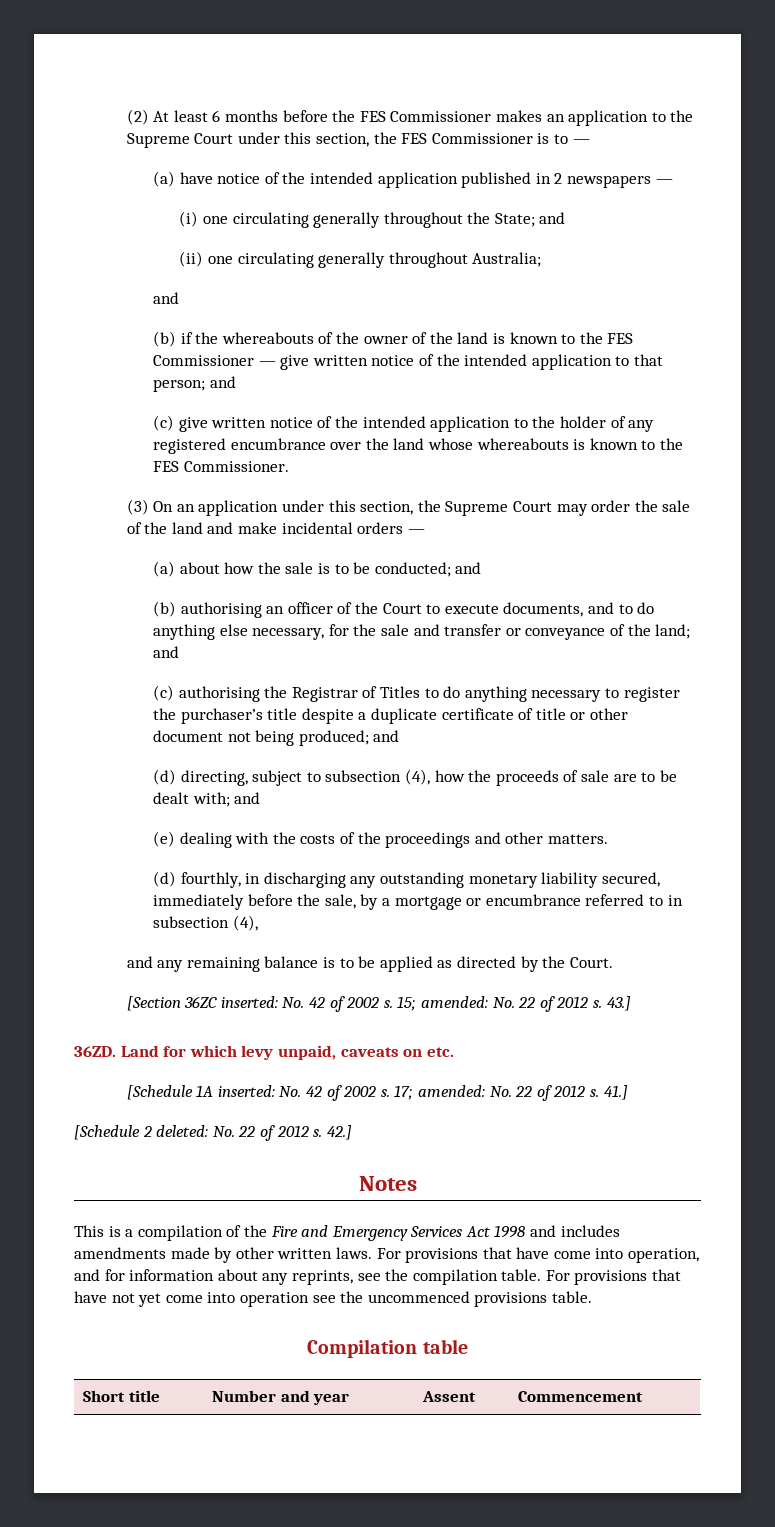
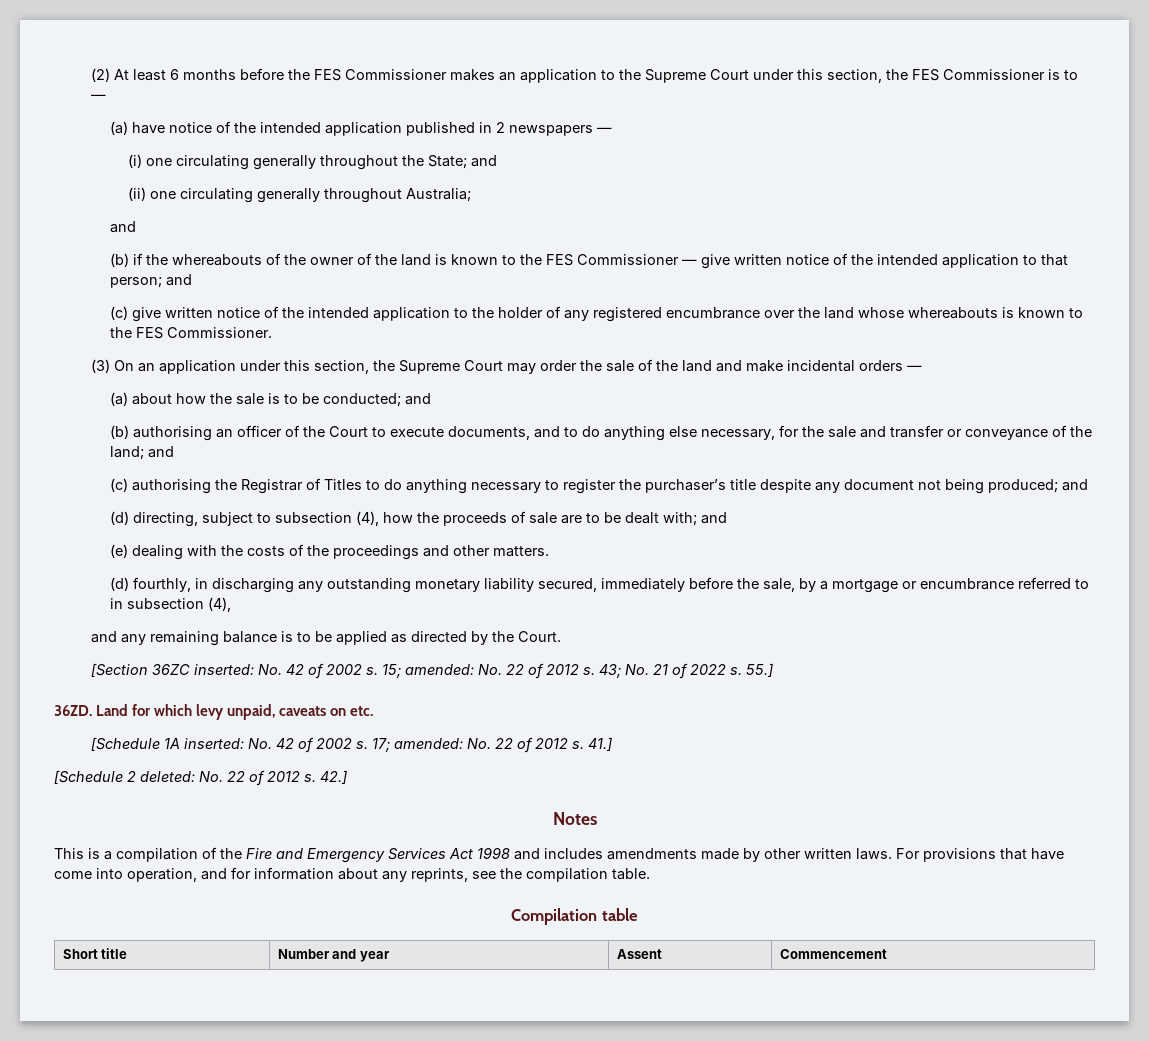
- (c) authorising the Registrar of Titles to do anything necessary to register the purchaser’s title despite a duplicate certificate of title or other document not being produced; and
+ (c) authorising the Registrar of Titles to do anything necessary to register the purchaser’s title despite any document not being produced; and
- 43.]
+ 43; No. 21 of 2022 s. 55.]
- For provisions that have not yet come into operation see the uncommenced provisions table.

